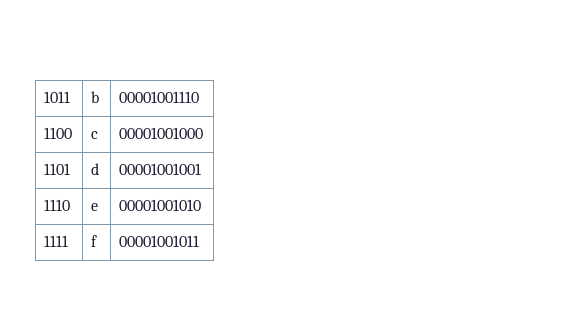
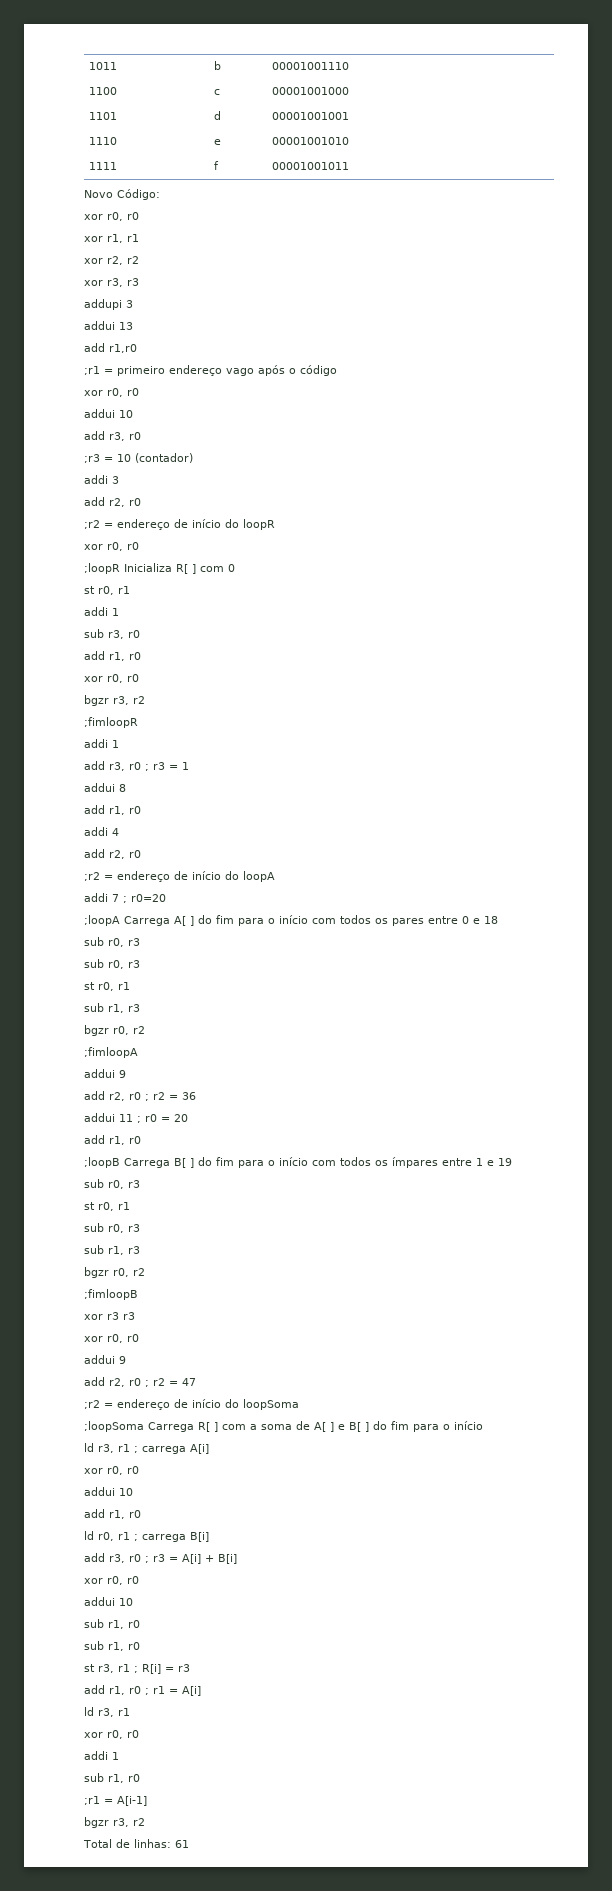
+ Novo Código:
+ xor r0, r0
+ xor r1, r1
+ xor r2, r2
+ xor r3, r3
+ addupi 3
+ addui 13
+ add r1,r0
+ ;r1 = primeiro endereço vago após o código
+ xor r0, r0
+ addui 10
+ add r3, r0
+ ;r3 = 10 (contador)
+ addi 3
+ add r2, r0
+ ;r2 = endereço de início do loopR
+ xor r0, r0
+ ;loopR Inicializa R[ ] com 0
+ st r0, r1
+ addi 1
+ sub r3, r0
+ add r1, r0
+ xor r0, r0
+ bgzr r3, r2
+ ;fimloopR
+ addi 1
+ add r3, r0 ; r3 = 1
+ addui 8
+ add r1, r0
+ addi 4
+ add r2, r0
+ ;r2 = endereço de início do loopA
+ addi 7 ; r0=20
+ ;loopA Carrega A[ ] do fim para o início com todos os pares entre 0 e 18
+ sub r0, r3
+ sub r0, r3
+ st r0, r1
+ sub r1, r3
+ bgzr r0, r2
+ ;fimloopA
+ addui 9
+ add r2, r0 ; r2 = 36
+ addui 11 ; r0 = 20
+ add r1, r0
+ ;loopB Carrega B[ ] do fim para o início com todos os ímpares entre 1 e 19
+ sub r0, r3
+ st r0, r1
+ sub r0, r3
+ sub r1, r3
+ bgzr r0, r2
+ ;fimloopB
+ xor r3 r3
+ xor r0, r0
+ addui 9
+ add r2, r0 ; r2 = 47
+ ;r2 = endereço de início do loopSoma
+ ;loopSoma Carrega R[ ] com a soma de A[ ] e B[ ] do fim para o início
+ ld r3, r1 ; carrega A[i]
+ xor r0, r0
+ addui 10
+ add r1, r0
+ ld r0, r1 ; carrega B[i]
+ add r3, r0 ; r3 = A[i] + B[i]
+ xor r0, r0
+ addui 10
+ sub r1, r0
+ sub r1, r0
+ st r3, r1 ; R[i] = r3
+ add r1, r0 ; r1 = A[i]
+ ld r3, r1
+ xor r0, r0
+ addi 1
+ sub r1, r0
+ ;r1 = A[i-1]
+ bgzr r3, r2
+ Total de linhas: 61

